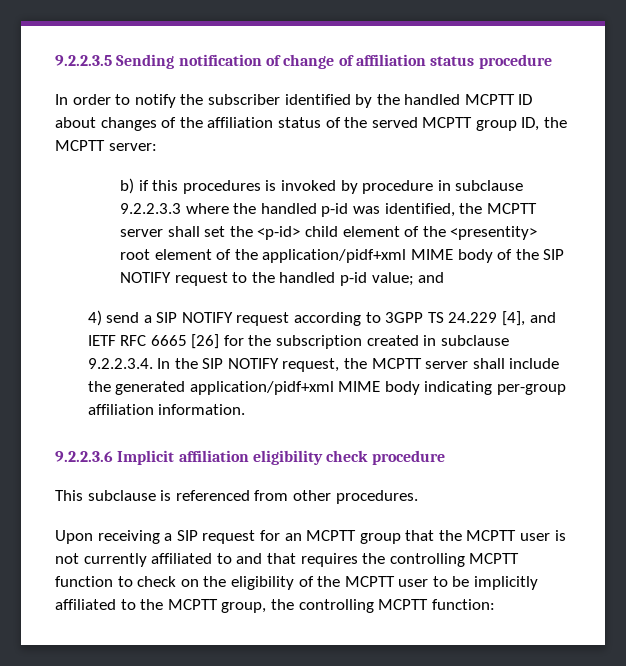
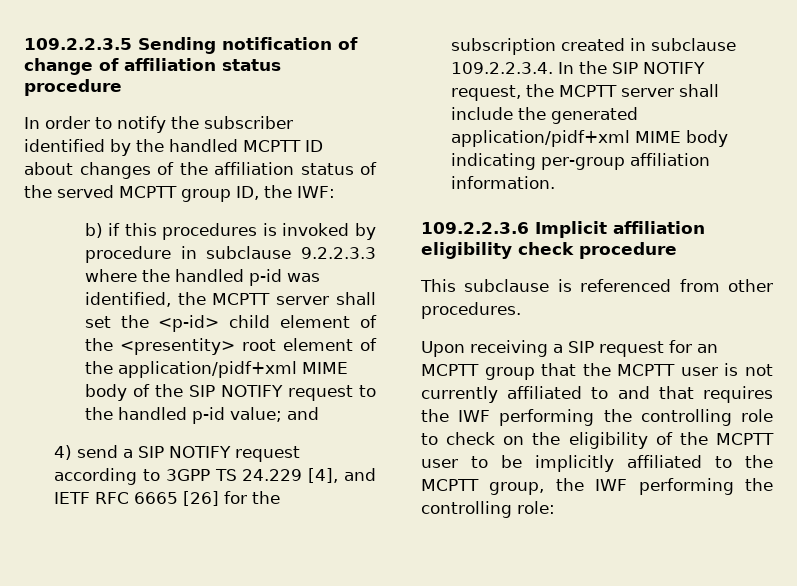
- 9.2.2.3.5 Sending notification of change of affiliation status procedure
+ 109.2.2.3.5 Sending notification of change of affiliation status procedure
- In order to notify the subscriber identified by the handled MCPTT ID about changes of the affiliation status of the served MCPTT group ID, the MCPTT server:
+ In order to notify the subscriber identified by the handled MCPTT ID about changes of the affiliation status of the served MCPTT group ID, the IWF:
- 4) send a SIP NOTIFY request according to 3GPP TS 24.229 [4], and IETF RFC 6665 [26] for the subscription created in subclause 9.2.2.3.4. In the SIP NOTIFY request, the MCPTT server shall include the generated application/pidf+xml MIME body indicating per-group affiliation information.
+ 4) send a SIP NOTIFY request according to 3GPP TS 24.229 [4], and IETF RFC 6665 [26] for the subscription created in subclause 109.2.2.3.4. In the SIP NOTIFY request, the MCPTT server shall include the generated application/pidf+xml MIME body indicating per-group affiliation information.
- 9.2.2.3.6 Implicit affiliation eligibility check procedure
+ 109.2.2.3.6 Implicit affiliation eligibility check procedure
- Upon receiving a SIP request for an MCPTT group that the MCPTT user is not currently affiliated to and that requires the controlling MCPTT function to check on the eligibility of the MCPTT user to be implicitly affiliated to the MCPTT group, the controlling MCPTT function:
+ Upon receiving a SIP request for an MCPTT group that the MCPTT user is not currently affiliated to and that requires the IWF performing the controlling role to check on the eligibility of the MCPTT user to be implicitly affiliated to the MCPTT group, the IWF performing the controlling role:

